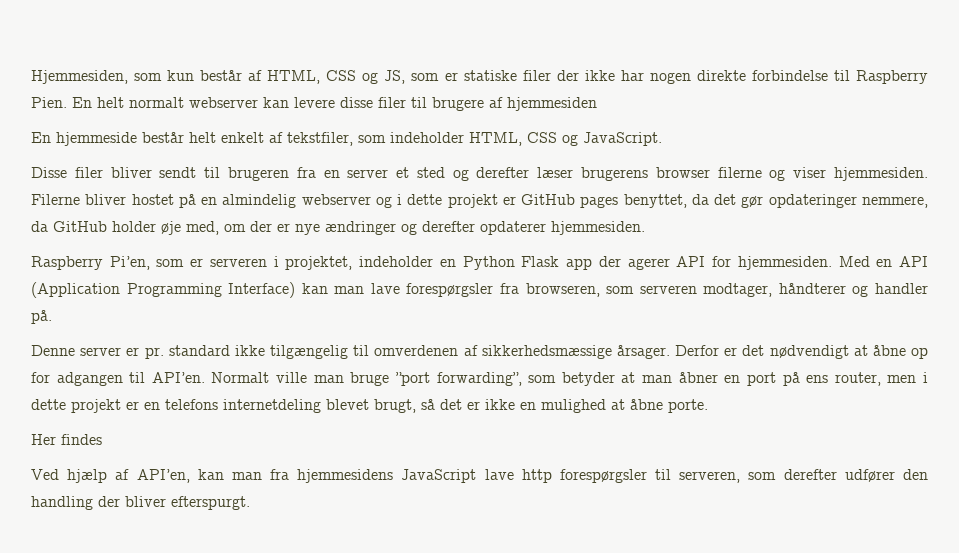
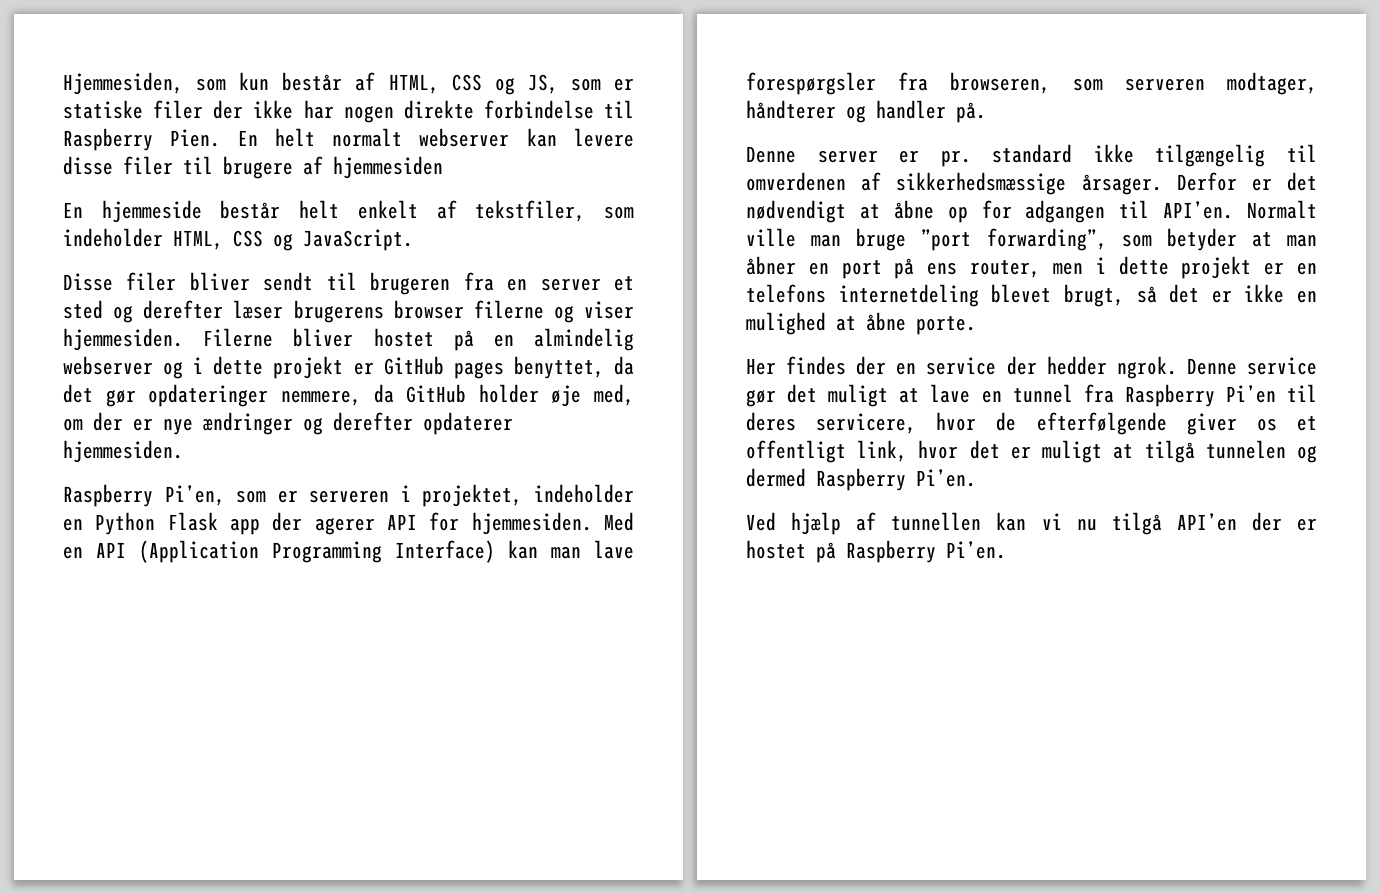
- Her findes
- Ved hjælp af API’en, kan man fra hjemmesidens JavaScript lave http forespørgsler til serveren, som derefter udfører den handling der bliver efterspurgt.
+ Her findes der en service der hedder ngrok. Denne service gør det muligt at lave en tunnel fra Raspberry Pi’en til deres servicere, hvor de efterfølgende giver os et offentligt link, hvor det er muligt at tilgå tunnelen og dermed Raspberry Pi’en.
+ Ved hjælp af tunnellen kan vi nu tilgå API’en der er hostet på Raspberry Pi’en.

